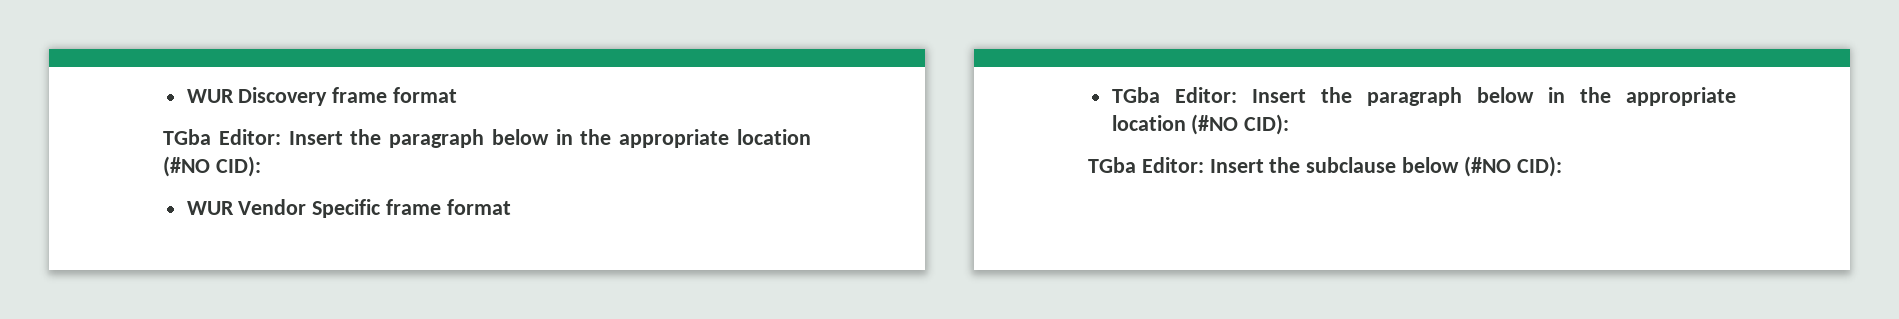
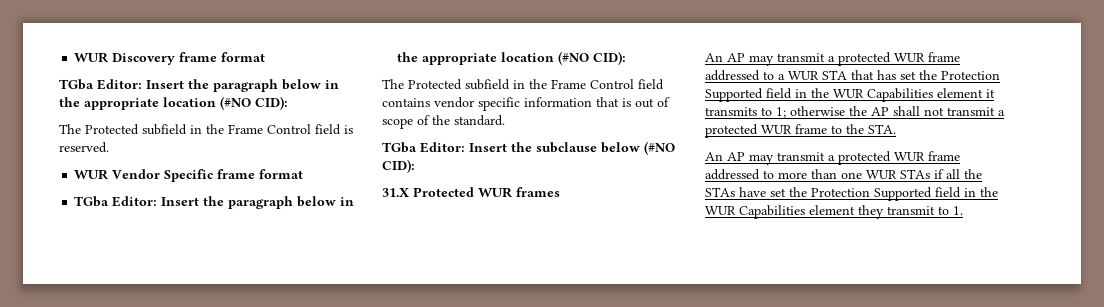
+ The Protected subfield in the Frame Control field is reserved.
+ The Protected subfield in the Frame Control field contains vendor specific information that is out of scope of the standard.
+ 31.X Protected WUR frames
+ An AP may transmit a protected WUR frame addressed to a WUR STA that has set the Protection Supported field in the WUR Capabilities element it transmits to 1; otherwise the AP shall not transmit a protected WUR frame to the STA.
+ An AP may transmit a protected WUR frame addressed to more than one WUR STAs if all the STAs have set the Protection Supported field in the WUR Capabilities element they transmit to 1.

